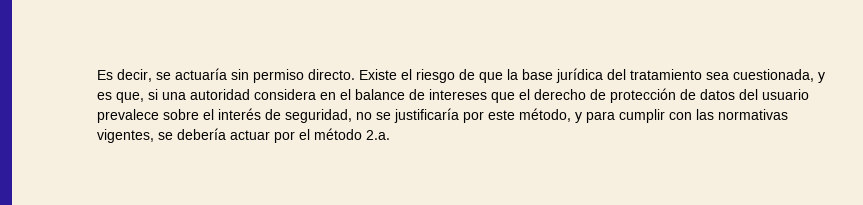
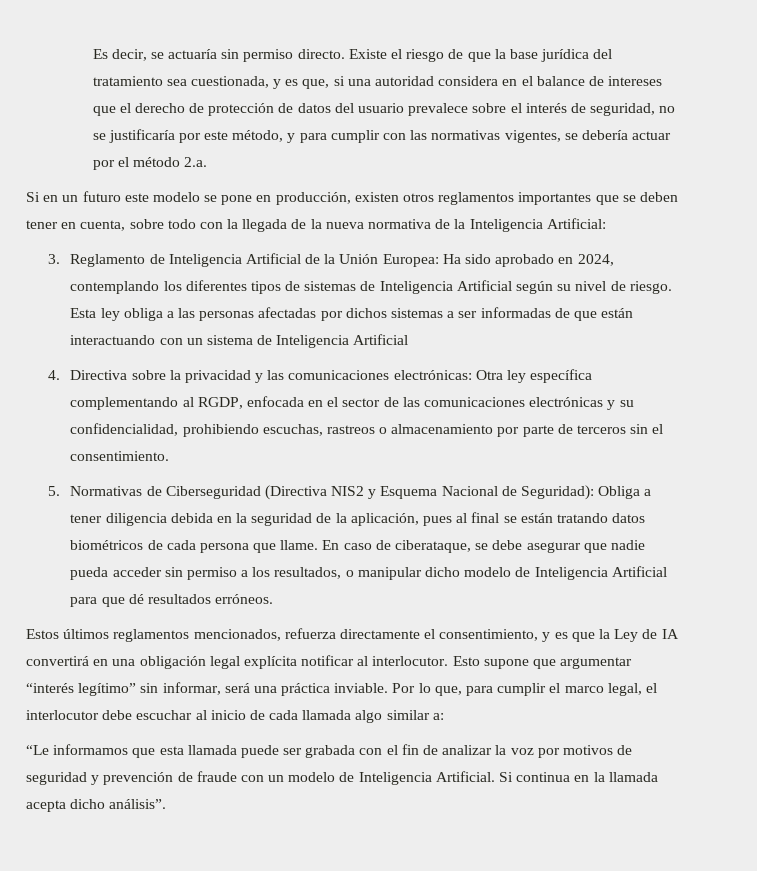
+ Si en un futuro este modelo se pone en producción, existen otros reglamentos importantes que se deben tener en cuenta, sobre todo con la llegada de la nueva normativa de la Inteligencia Artificial:
+ 3. Reglamento de Inteligencia Artificial de la Unión Europea: Ha sido aprobado en 2024, contemplando los diferentes tipos de sistemas de Inteligencia Artificial según su nivel de riesgo. Esta ley obliga a las personas afectadas por dichos sistemas a ser informadas de que están interactuando con un sistema de Inteligencia Artificial
+ 4. Directiva sobre la privacidad y las comunicaciones electrónicas: Otra ley específica complementando al RGDP, enfocada en el sector de las comunicaciones electrónicas y su confidencialidad, prohibiendo escuchas, rastreos o almacenamiento por parte de terceros sin el consentimiento.
+ 5. Normativas de Ciberseguridad (Directiva NIS2 y Esquema Nacional de Seguridad): Obliga a tener diligencia debida en la seguridad de la aplicación, pues al final se están tratando datos biométricos de cada persona que llame. En caso de ciberataque, se debe asegurar que nadie pueda acceder sin permiso a los resultados, o manipular dicho modelo de Inteligencia Artificial para que dé resultados erróneos.
+ Estos últimos reglamentos mencionados, refuerza directamente el consentimiento, y es que la Ley de IA convertirá en una obligación legal explícita notificar al interlocutor. Esto supone que argumentar “interés legítimo” sin informar, será una práctica inviable. Por lo que, para cumplir el marco legal, el interlocutor debe escuchar al inicio de cada llamada algo similar a:
+ “Le informamos que esta llamada puede ser grabada con el fin de analizar la voz por motivos de seguridad y prevención de fraude con un modelo de Inteligencia Artificial. Si continua en la llamada acepta dicho análisis”.

